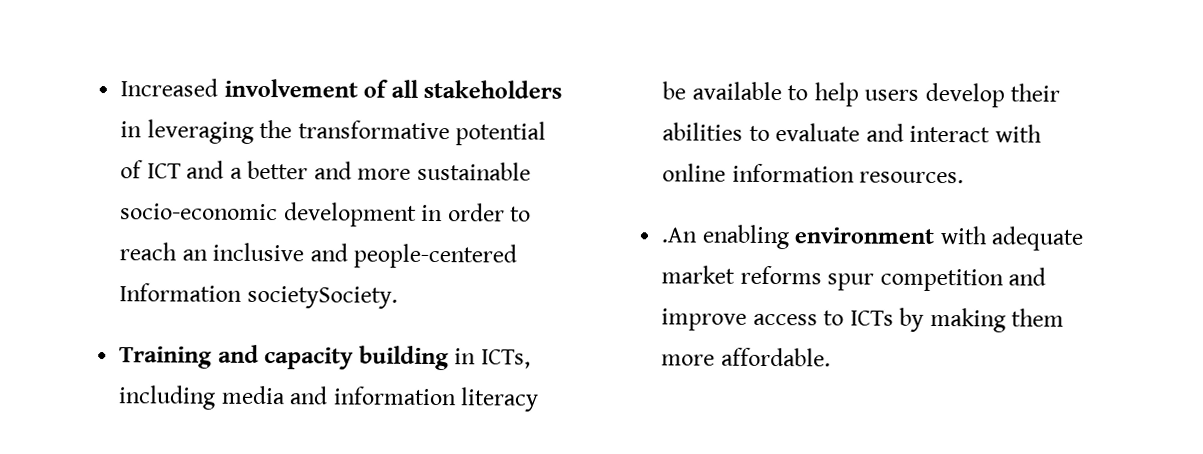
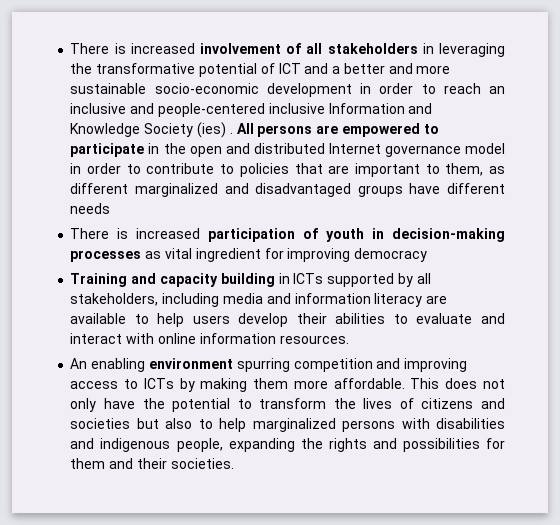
- Increased involvement of all stakeholders in leveraging the transformative potential of ICT and a better and more sustainable socio-economic development in order to reach an inclusive and people-centered Information societySociety.
+ There is increased involvement of all stakeholders in leveraging the transformative potential of ICT and a better and more sustainable socio-economic development in order to reach an inclusive and people-centered inclusive Information and Knowledge Society (ies) . All persons are empowered to participate in the open and distributed Internet governance model in order to contribute to policies that are important to them, as different marginalized and disadvantaged groups have different needs
+ There is increased participation of youth in decision-making processes as vital ingredient for improving democracy
- Training and capacity building in ICTs, including media and information literacy be available to help users develop their abilities to evaluate and interact with online information resources.
+ Training and capacity building in ICTs supported by all stakeholders, including media and information literacy are available to help users develop their abilities to evaluate and interact with online information resources.
- .An enabling environment with adequate market reforms spur competition and improve access to ICTs by making them more affordable.
+ An enabling environment spurring competition and improving access to ICTs by making them more affordable.
+ This does not only have the potential to transform the lives of citizens and societies but also to help marginalized persons with disabilities and indigenous people, expanding the rights and possibilities for them and their societies.

